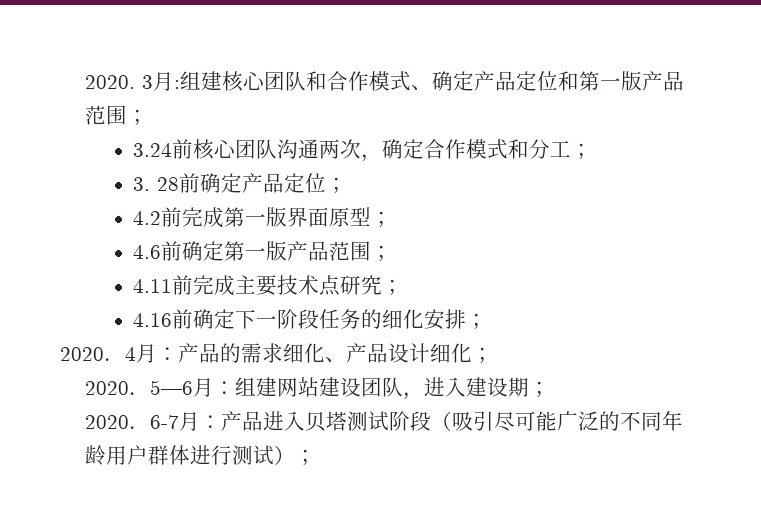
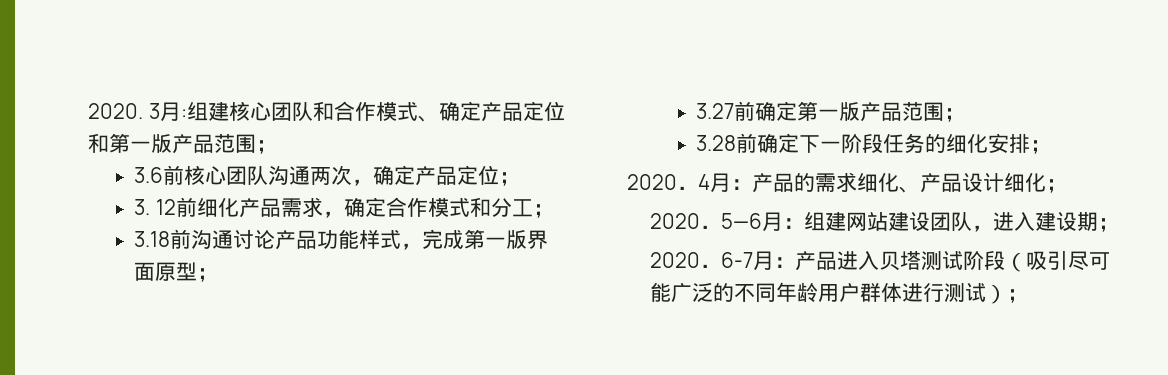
- 3.24前核心团队沟通两次，确定合作模式和分工；
- 3. 28前确定产品定位；
- 4.2前完成第一版界面原型；
+ 3.6前核心团队沟通两次，确定产品定位；
+ 3. 12前细化产品需求，确定合作模式和分工；
+ 3.18前沟通讨论产品功能样式，完成第一版界面原型；
- 4.6前确定第一版产品范围；
+ 3.27前确定第一版产品范围；
- 4.11前完成主要技术点研究；
- 4.16前确定下一阶段任务的细化安排；
+ 3.28前确定下一阶段任务的细化安排；

